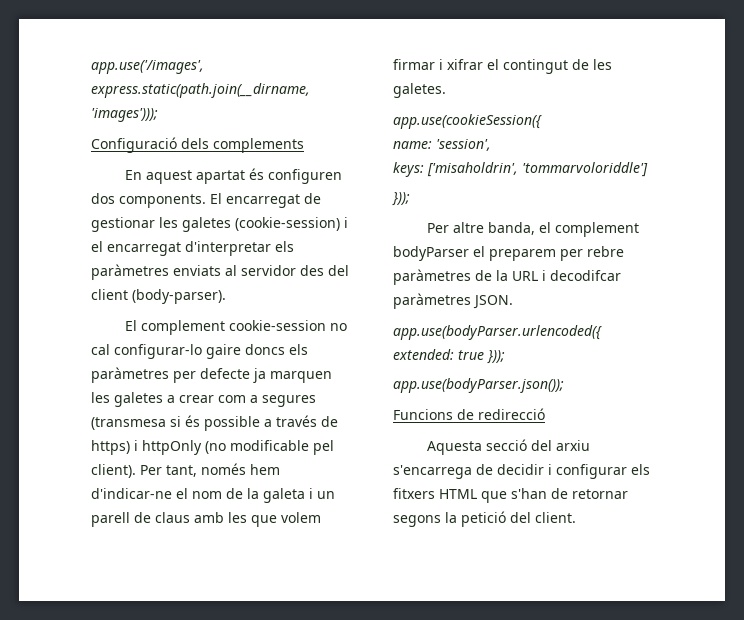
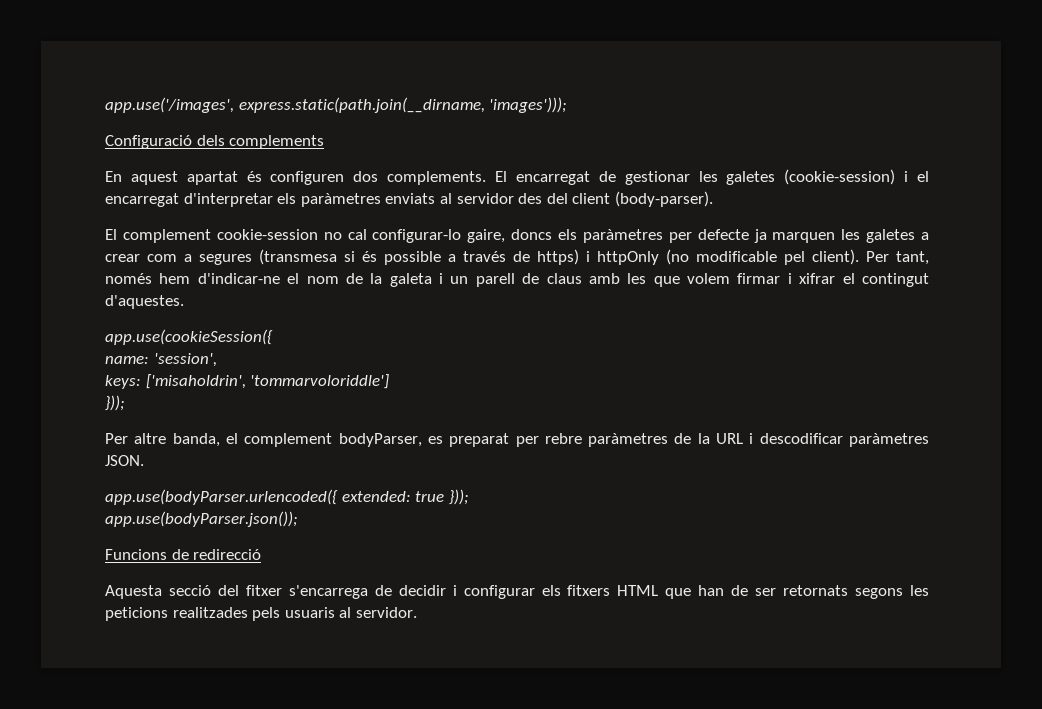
- En aquest apartat és configuren dos components.
+ En aquest apartat és configuren dos complements.
- El complement cookie-session no cal configurar-lo gaire doncs els paràmetres per defecte ja marquen les galetes a crear com a segures (transmesa si és possible a través de https) i httpOnly (no modificable pel client).
+ El complement cookie-session no cal configurar-lo gaire, doncs els paràmetres per defecte ja marquen les galetes a crear com a segures (transmesa si és possible a través de https) i httpOnly (no modificable pel client).
- Per tant, només hem d'indicar-ne el nom de la galeta i un parell de claus amb les que volem firmar i xifrar el contingut de les galetes.
+ Per tant, només hem d'indicar-ne el nom de la galeta i un parell de claus amb les que volem firmar i xifrar el contingut d'aquestes.
- Per altre banda, el complement bodyParser el preparem per rebre paràmetres de la URL i decodifcar paràmetres JSON.
+ Per altre banda, el complement bodyParser, es preparat per rebre paràmetres de la URL i descodificar paràmetres JSON.
- Aquesta secció del arxiu s'encarrega de decidir i configurar els fitxers HTML que s'han de retornar segons la petició del client.
+ Aquesta secció del fitxer s'encarrega de decidir i configurar els fitxers HTML que han de ser retornats segons les peticions realitzades pels usuaris al servidor.

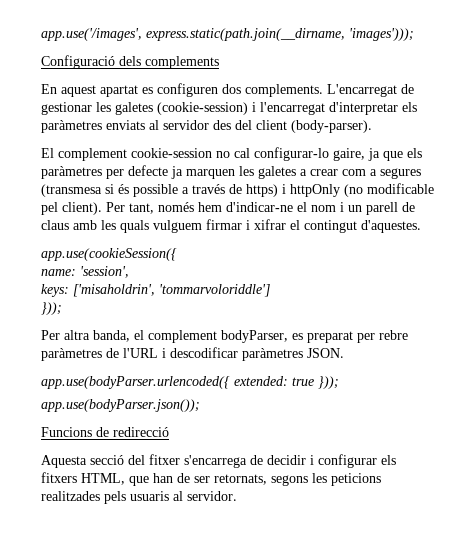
- En aquest apartat és configuren dos complements.
+ En aquest apartat es configuren dos complements.
- El encarregat de gestionar les galetes (cookie-session) i el encarregat d'interpretar els paràmetres enviats al servidor des del client (body-parser).
+ L'encarregat de gestionar les galetes (cookie-session) i l'encarregat d'interpretar els paràmetres enviats al servidor des del client (body-parser).
- El complement cookie-session no cal configurar-lo gaire, doncs els paràmetres per defecte ja marquen les galetes a crear com a segures (transmesa si és possible a través de https) i httpOnly (no modificable pel client).
+ El complement cookie-session no cal configurar-lo gaire, ja que els paràmetres per defecte ja marquen les galetes a crear com a segures (transmesa si és possible a través de https) i httpOnly (no modificable pel client).
- Per tant, només hem d'indicar-ne el nom de la galeta i un parell de claus amb les que volem firmar i xifrar el contingut d'aquestes.
+ Per tant, només hem d'indicar-ne el nom i un parell de claus amb les quals vulguem firmar i xifrar el contingut d'aquestes.
- Per altre banda, el complement bodyParser, es preparat per rebre paràmetres de la URL i descodificar paràmetres JSON.
+ Per altra banda, el complement bodyParser, es preparat per rebre paràmetres de l'URL i descodificar paràmetres JSON.
- Aquesta secció del fitxer s'encarrega de decidir i configurar els fitxers HTML que han de ser retornats segons les peticions realitzades pels usuaris al servidor.
+ Aquesta secció del fitxer s'encarrega de decidir i configurar els fitxers HTML, que han de ser retornats, segons les peticions realitzades pels usuaris al servidor.

